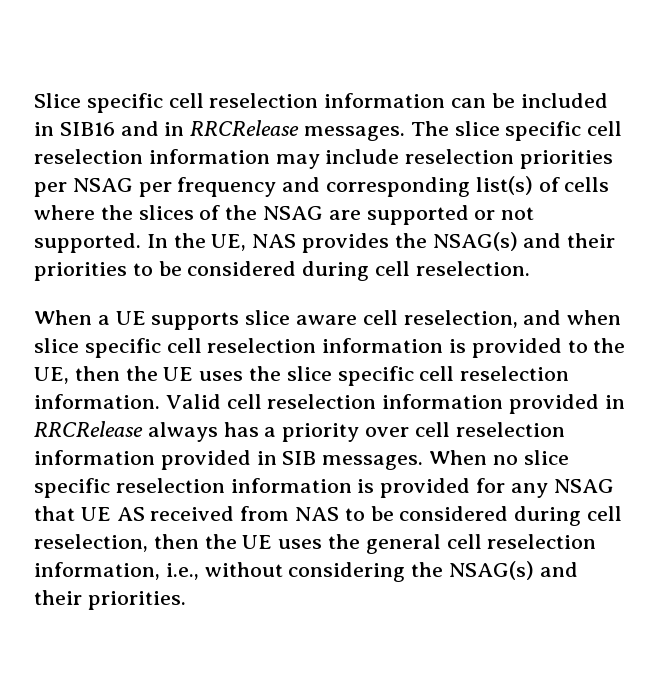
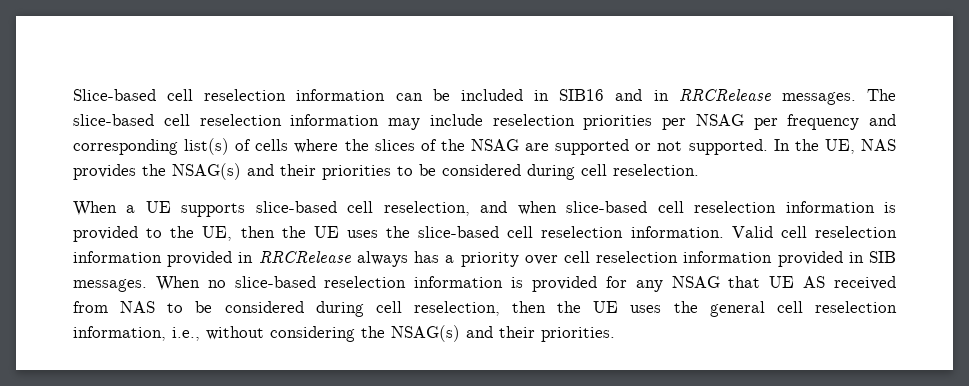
- Slice specific cell reselection information can be included in SIB16 and in RRCRelease messages.
+ Slice-based cell reselection information can be included in SIB16 and in RRCRelease messages.
- The slice specific cell reselection information may include reselection priorities per NSAG per frequency and corresponding list(s) of cells where the slices of the NSAG are supported or not supported.
+ The slice-based cell reselection information may include reselection priorities per NSAG per frequency and corresponding list(s) of cells where the slices of the NSAG are supported or not supported.
- When a UE supports slice aware cell reselection, and when slice specific cell reselection information is provided to the UE, then the UE uses the slice specific cell reselection information.
+ When a UE supports slice-based cell reselection, and when slice-based cell reselection information is provided to the UE, then the UE uses the slice-based cell reselection information.
- When no slice specific reselection information is provided for any NSAG that UE AS received from NAS to be considered during cell reselection, then the UE uses the general cell reselection information, i.e., without considering the NSAG(s) and their priorities.
+ When no slice-based reselection information is provided for any NSAG that UE AS received from NAS to be considered during cell reselection, then the UE uses the general cell reselection information, i.e., without considering the NSAG(s) and their priorities.

